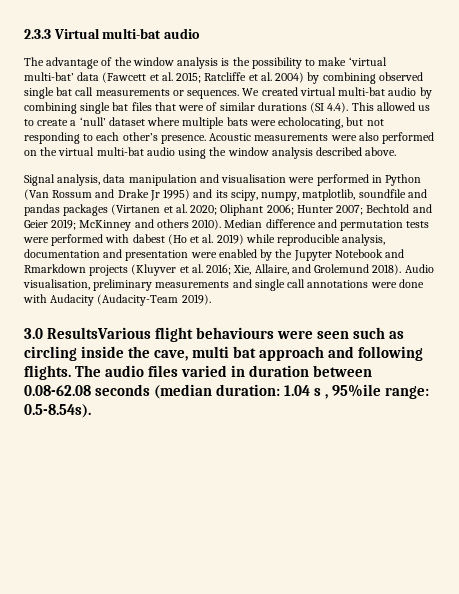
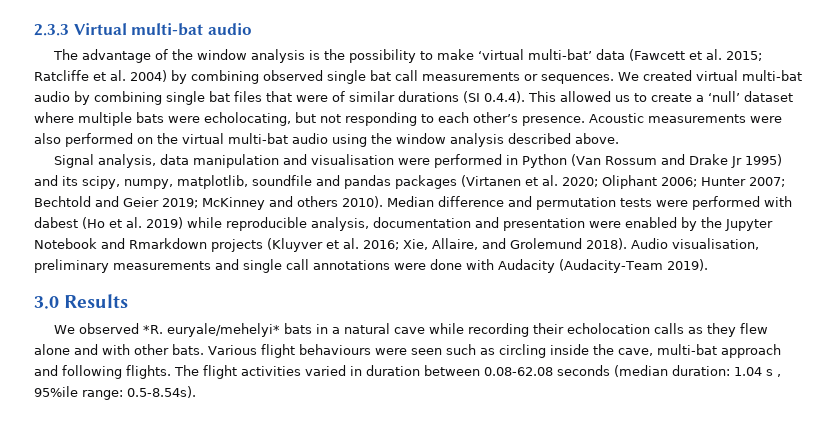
- We created virtual multi-bat audio by combining single bat files that were of similar durations (SI 4.4). This allowed us to create a ‘null’ dataset where multiple bats were echolocating, but not responding to each other’s presence.
+ We created virtual multi-bat audio by combining single bat files that were of similar durations (SI 0.4.4). This allowed us to create a ‘null’ dataset where multiple bats were echolocating, but not responding to each other’s presence.
- 3.0 ResultsVarious flight behaviours were seen such as circling inside the cave, multi bat approach and following flights.
+ 3.0 Results
+ We observed *R. euryale/mehelyi* bats in a natural cave while recording their echolocation calls as they flew alone and with other bats. Various flight behaviours were seen such as circling inside the cave, multi-bat approach and following flights.
- The audio files varied in duration between 0.08-62.08 seconds (median duration: 1.04 s , 95%ile range: 0.5-8.54s).
+ The flight activities varied in duration between 0.08-62.08 seconds (median duration: 1.04 s , 95%ile range: 0.5-8.54s).

